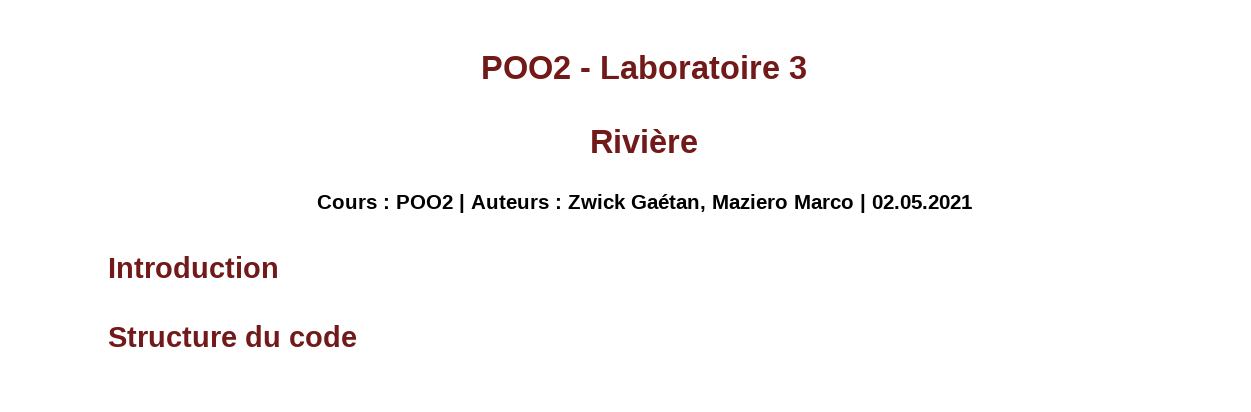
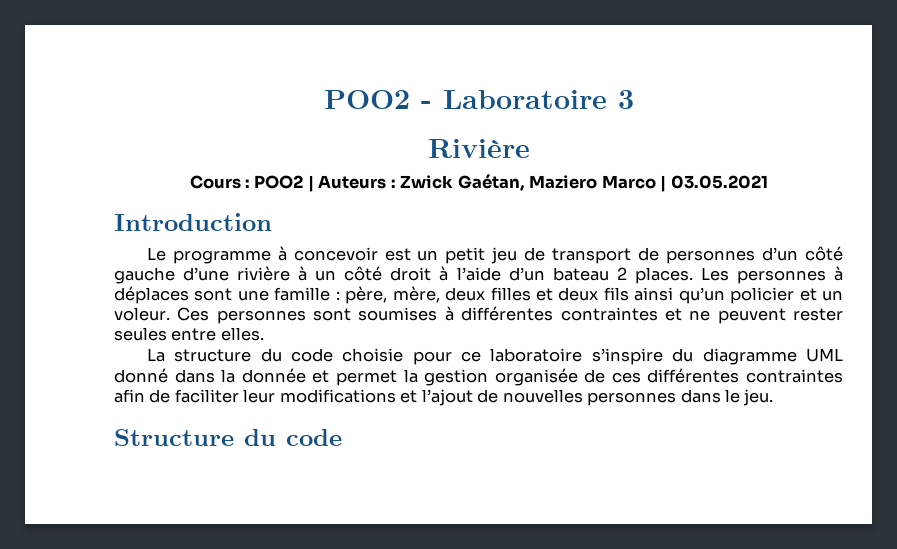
- Cours : POO2 | Auteurs : Zwick Gaétan, Maziero Marco | 02.05.2021
+ Cours : POO2 | Auteurs : Zwick Gaétan, Maziero Marco | 03.05.2021
+ Le programme à concevoir est un petit jeu de transport de personnes d’un côté gauche d’une rivière à un côté droit à l’aide d’un bateau 2 places. Les personnes à déplaces sont une famille : père, mère, deux filles et deux fils ainsi qu’un policier et un voleur. Ces personnes sont soumises à différentes contraintes et ne peuvent rester seules entre elles.
+ La structure du code choisie pour ce laboratoire s’inspire du diagramme UML donné dans la donnée et permet la gestion organisée de ces différentes contraintes afin de faciliter leur modifications et l’ajout de nouvelles personnes dans le jeu.

